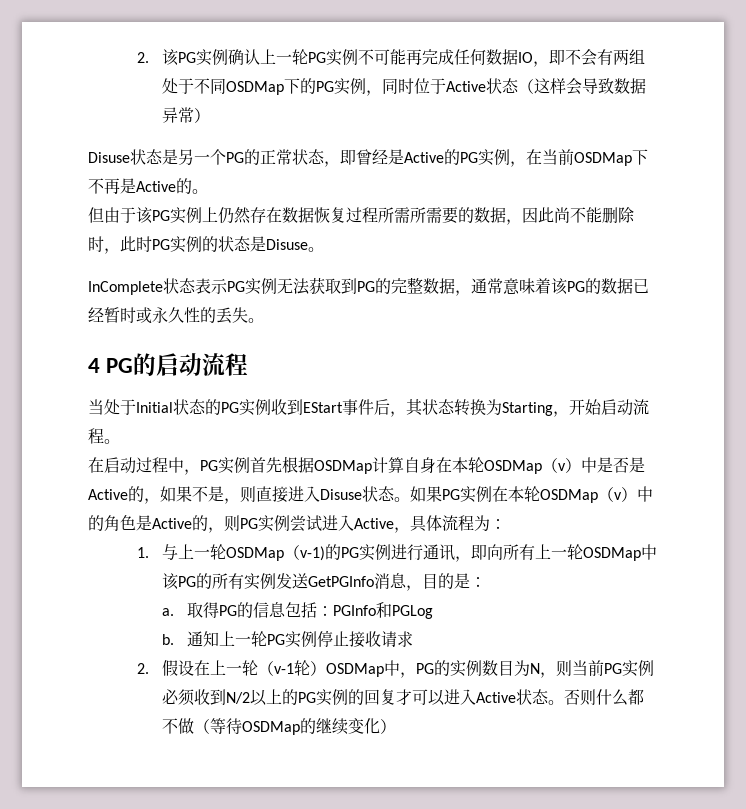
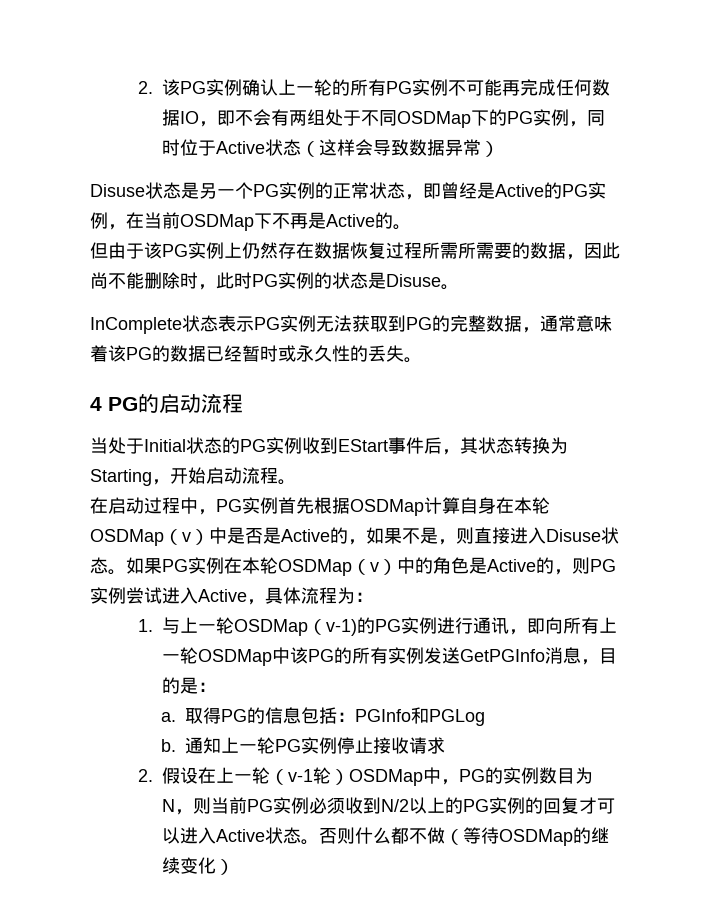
- 2.该PG实例确认上一轮PG实例不可能再完成任何数据IO，即不会有两组处于不同OSDMap下的PG实例，同时位于Active状态（这样会导致数据异常）
+ 2.该PG实例确认上一轮的所有PG实例不可能再完成任何数据IO，即不会有两组处于不同OSDMap下的PG实例，同时位于Active状态（这样会导致数据异常）
- Disuse状态是另一个PG的正常状态，即曾经是Active的PG实例，在当前OSDMap下不再是Active的。
+ Disuse状态是另一个PG实例的正常状态，即曾经是Active的PG实例，在当前OSDMap下不再是Active的。

